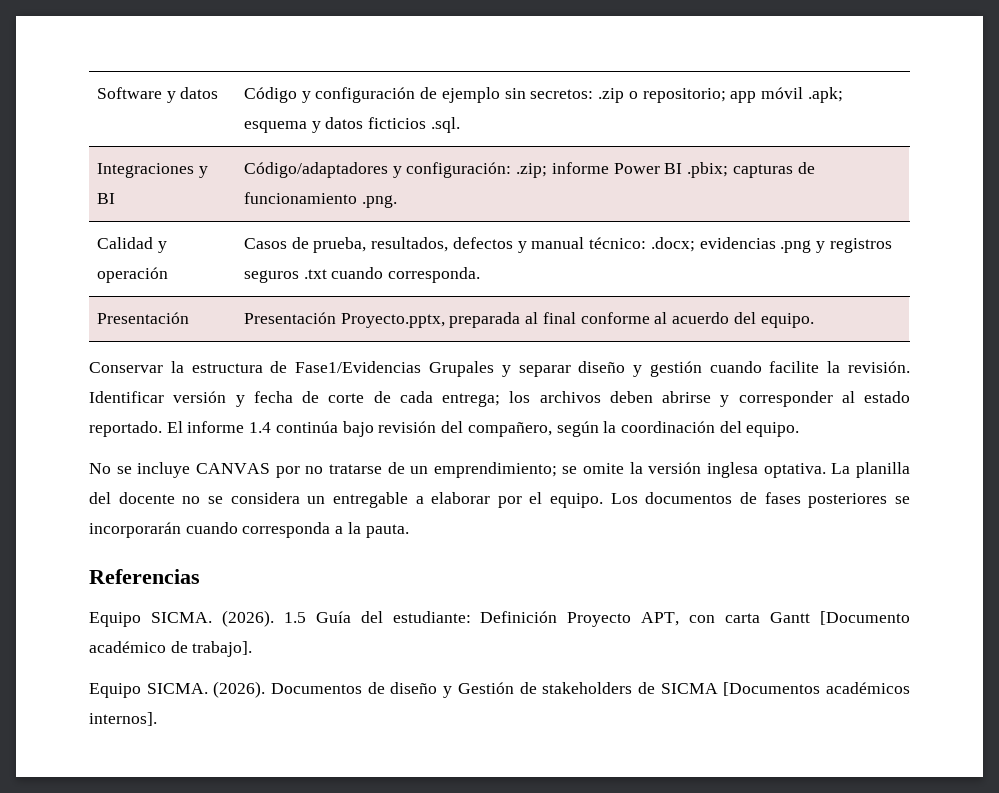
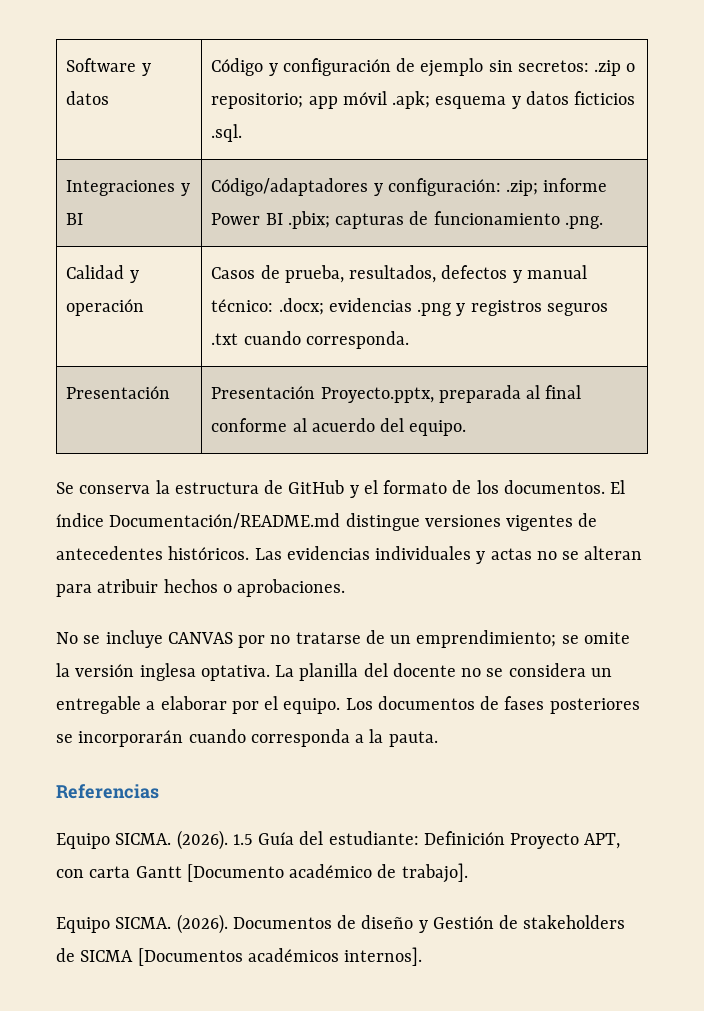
- Conservar la estructura de Fase1/Evidencias Grupales y separar diseño y gestión cuando facilite la revisión. Identificar versión y fecha de corte de cada entrega; los archivos deben abrirse y corresponder al estado reportado. El informe 1.4 continúa bajo revisión del compañero, según la coordinación del equipo.
+ Se conserva la estructura de GitHub y el formato de los documentos. El índice Documentación/README.md distingue versiones vigentes de antecedentes históricos. Las evidencias individuales y actas no se alteran para atribuir hechos o aprobaciones.

